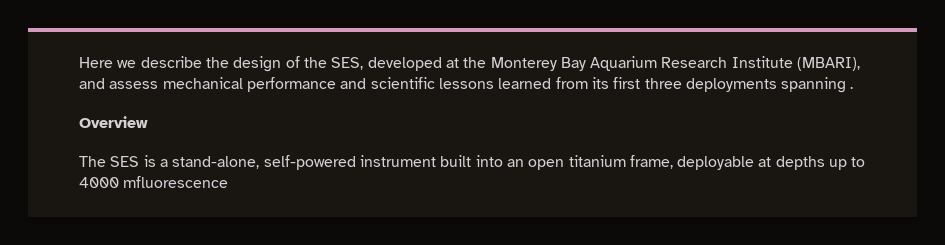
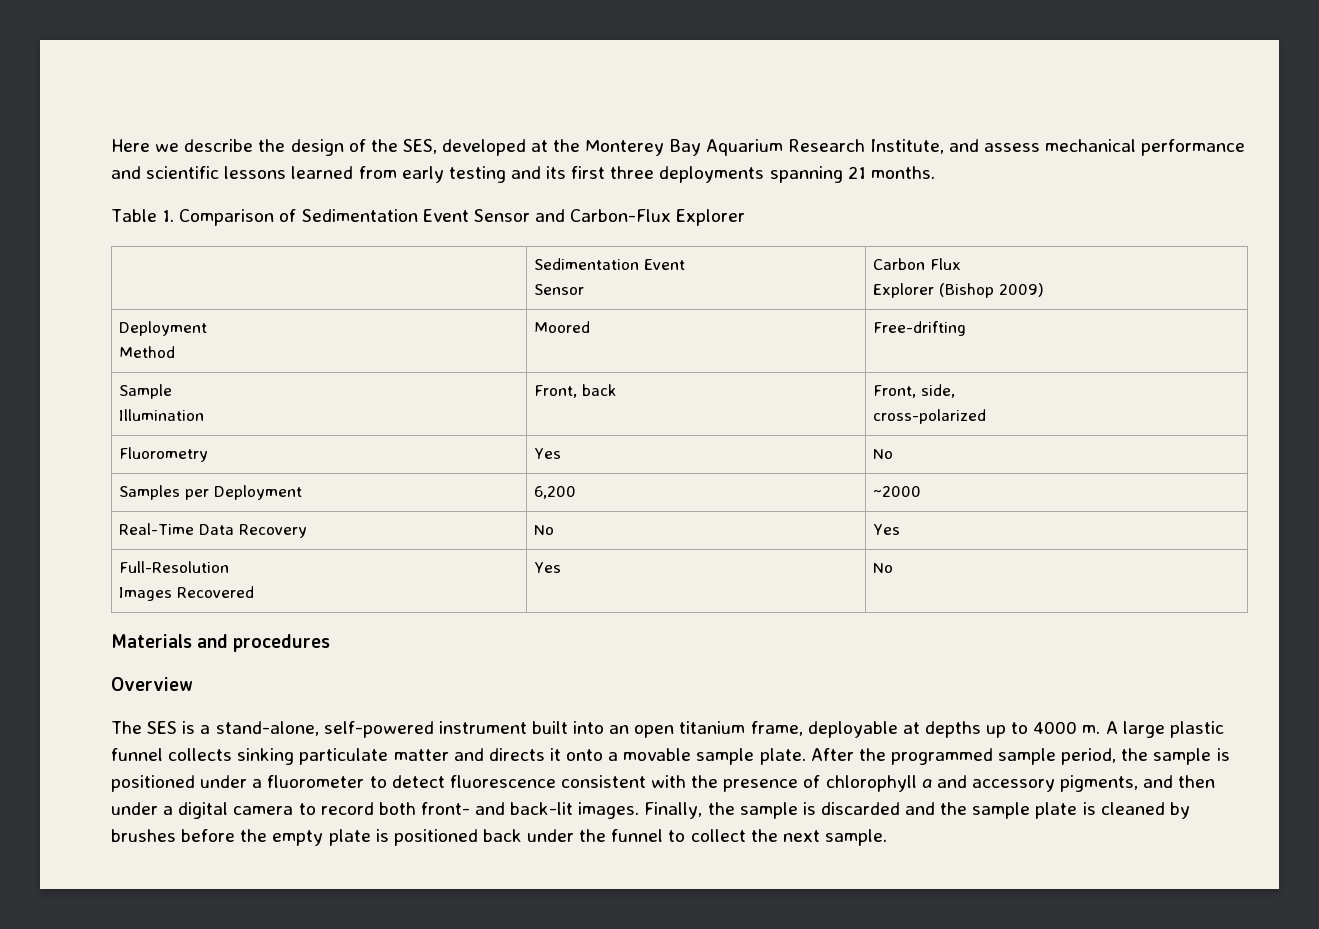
- Here we describe the design of the SES, developed at the Monterey Bay Aquarium Research Institute (MBARI), and assess mechanical performance and scientific lessons learned from its first three deployments spanning .
+ Here we describe the design of the SES, developed at the Monterey Bay Aquarium Research Institute, and assess mechanical performance and scientific lessons learned from early testing and its first three deployments spanning 21 months.
+ Table 1. Comparison of Sedimentation Event Sensor and Carbon-Flux Explorer
+ | Sedimentation Event
+ Sensor | Carbon Flux
+ Explorer (Bishop 2009)
+ Deployment
+ Method | Moored | Free-drifting
+ Sample
+ Illumination | Front, back | Front, side,
+ cross-polarized
+ Fluorometry | Yes | No
+ Samples per Deployment | 6,200 | ~2000
+ Real-Time Data Recovery | No | Yes
+ Full-Resolution
+ Images Recovered | Yes | No
+ Materials and procedures
- The SES is a stand-alone, self-powered instrument built into an open titanium frame, deployable at depths up to 4000 mfluorescence
+ The SES is a stand-alone, self-powered instrument built into an open titanium frame, deployable at depths up to 4000 m. A large plastic funnel collects sinking particulate matter and directs it onto a movable sample plate. After the programmed sample period, the sample is positioned under a fluorometer to detect fluorescence consistent with the presence of chlorophyll a and accessory pigments, and then under a digital camera to record both front- and back-lit images. Finally, the sample is discarded and the sample plate is cleaned by brushes before the empty plate is positioned back under the funnel to collect the next sample.

